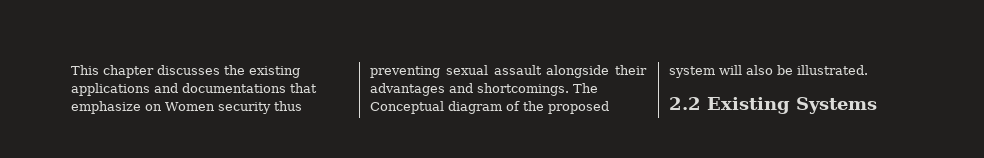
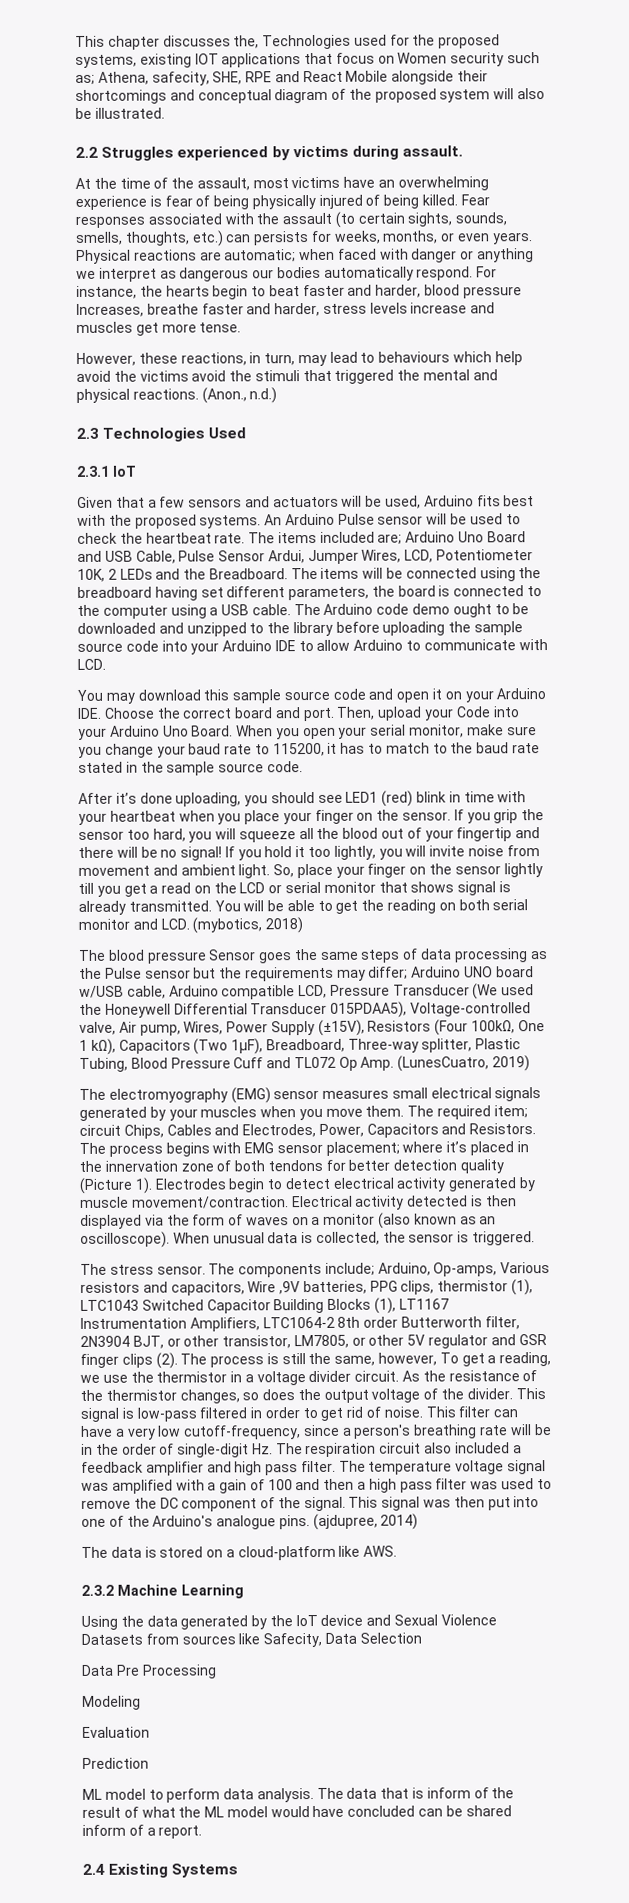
- This chapter discusses the existing applications and documentations that emphasize on Women security thus preventing sexual assault alongside their advantages and shortcomings. The Conceptual diagram of the proposed system will also be illustrated.
+ This chapter discusses the, Technologies used for the proposed systems, existing IOT applications that focus on Women security such as; Athena, safecity, SHE, RPE and React Mobile alongside their shortcomings and conceptual diagram of the proposed system will also be illustrated.
- 2.2 Existing Systems
+ 2.2 Struggles experienced by victims during assault.
+ At the time of the assault, most victims have an overwhelming experience is fear of being physically injured of being killed. Fear responses associated with the assault (to certain sights, sounds, smells, thoughts, etc.) can persists for weeks, months, or even years. Physical reactions are automatic; when faced with danger or anything we interpret as dangerous our bodies automatically respond. For instance, the hearts begin to beat faster and harder, blood pressure Increases, breathe faster and harder, stress levels increase and muscles get more tense.
+ However, these reactions, in turn, may lead to behaviours which help avoid the victims avoid the stimuli that triggered the mental and physical reactions. (Anon., n.d.)
+ 2.3 Technologies Used
+ 2.3.1 IoT
+ Given that a few sensors and actuators will be used, Arduino fits best with the proposed systems. An Arduino Pulse sensor will be used to check the heartbeat rate. The items included are; Arduino Uno Board and USB Cable, Pulse Sensor Ardui, Jumper Wires, LCD, Potentiometer 10K, 2 LEDs and the Breadboard. The items will be connected using the breadboard having set different parameters, the board is connected to the computer using a USB cable. The Arduino code demo ought to be downloaded and unzipped to the library before uploading the sample source code into your Arduino IDE to allow Arduino to communicate with LCD.
+ You may download this sample source code and open it on your Arduino IDE. Choose the correct board and port. Then, upload your Code into your Arduino Uno Board. When you open your serial monitor, make sure you change your baud rate to 115200, it has to match to the baud rate stated in the sample source code.
+ After it’s done uploading, you should see LED1 (red) blink in time with your heartbeat when you place your finger on the sensor. If you grip the sensor too hard, you will squeeze all the blood out of your fingertip and there will be no signal! If you hold it too lightly, you will invite noise from movement and ambient light. So, place your finger on the sensor lightly till you get a read on the LCD or serial monitor that shows signal is already transmitted. You will be able to get the reading on both serial monitor and LCD. (mybotics, 2018)
+ The blood pressure Sensor goes the same steps of data processing as the Pulse sensor but the requirements may differ; Arduino UNO board w/USB cable, Arduino compatible LCD, Pressure Transducer (We used the Honeywell Differential Transducer 015PDAA5), Voltage-controlled valve, Air pump, Wires, Power Supply (±15V), Resistors (Four 100kΩ, One 1 kΩ), Capacitors (Two 1µF), Breadboard, Three-way splitter, Plastic Tubing, Blood Pressure Cuff and TL072 Op Amp. (LunesCuatro, 2019)
+ The electromyography (EMG) sensor measures small electrical signals generated by your muscles when you move them. The required item; circuit Chips, Cables and Electrodes, Power, Capacitors and Resistors. The process begins with EMG sensor placement; where it’s placed in the innervation zone of both tendons for better detection quality (Picture 1). Electrodes begin to detect electrical activity generated by muscle movement/contraction. Electrical activity detected is then displayed via the form of waves on a monitor (also known as an oscilloscope). When unusual data is collected, the sensor is triggered.
+ The stress sensor. The components include; Arduino, Op-amps, Various resistors and capacitors, Wire ,9V batteries, PPG clips, thermistor (1), LTC1043 Switched Capacitor Building Blocks (1), LT1167 Instrumentation Amplifiers, LTC1064-2 8th order Butterworth filter, 2N3904 BJT, or other transistor, LM7805, or other 5V regulator and GSR finger clips (2). The process is still the same, however, To get a reading, we use the thermistor in a voltage divider circuit. As the resistance of the thermistor changes, so does the output voltage of the divider. This signal is low-pass filtered in order to get rid of noise. This filter can have a very low cutoff-frequency, since a person's breathing rate will be in the order of single-digit Hz. The respiration circuit also included a feedback amplifier and high pass filter. The temperature voltage signal was amplified with a gain of 100 and then a high pass filter was used to remove the DC component of the signal. This signal was then put into one of the Arduino's analogue pins. (ajdupree, 2014)
+ The data is stored on a cloud-platform like AWS.
+ 2.3.2 Machine Learning
+ Using the data generated by the IoT device and Sexual Violence Datasets from sources like Safecity, Data Selection
+ Data Pre Processing
+ Modeling
+ Evaluation
+ Prediction
+ ML model to perform data analysis. The data that is inform of the result of what the ML model would have concluded can be shared inform of a report.
+ 2.4 Existing Systems

